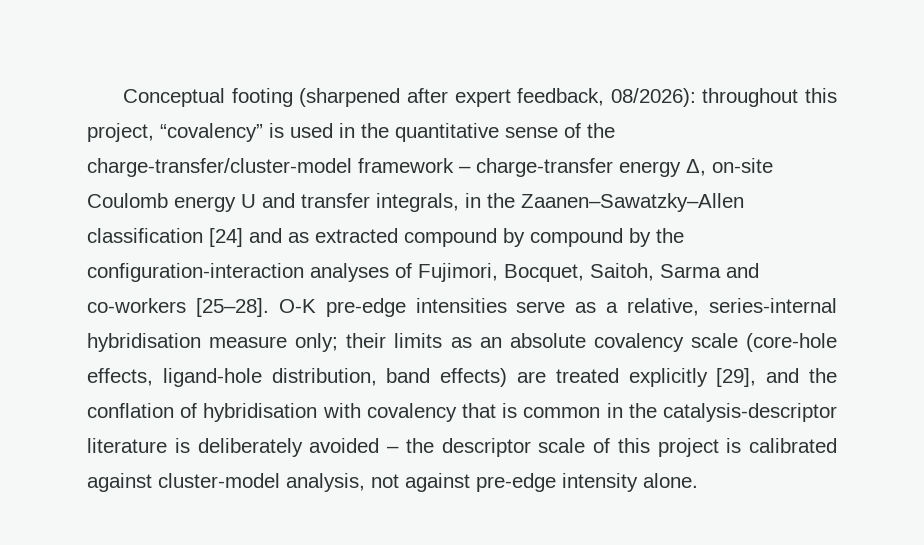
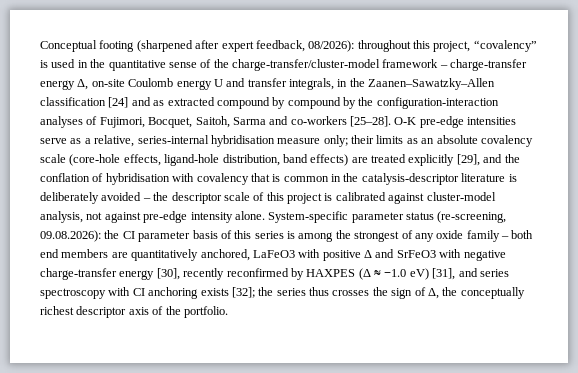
+ System-specific parameter status (re-screening, 09.08.2026): the CI parameter basis of this series is among the strongest of any oxide family – both end members are quantitatively anchored, LaFeO3 with positive Δ and SrFeO3 with negative charge-transfer energy [30], recently reconfirmed by HAXPES (Δ ≈ −1.0 eV) [31], and series spectroscopy with CI anchoring exists [32]; the series thus crosses the sign of Δ, the conceptually richest descriptor axis of the portfolio.

